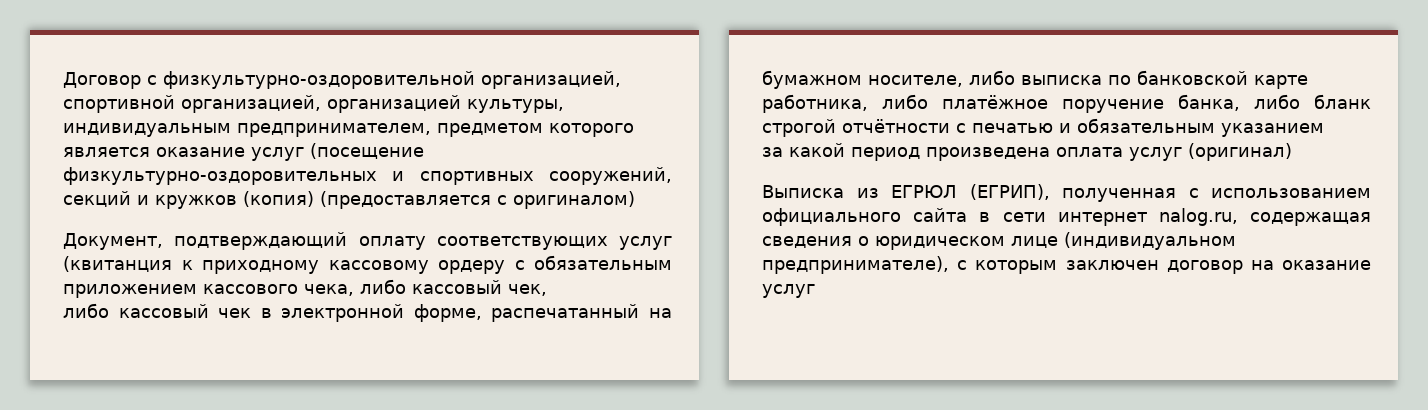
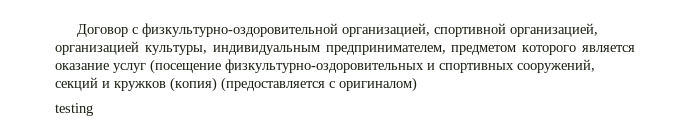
- Документ, подтверждающий оплату соответствующих услуг (квитанция к приходному кассовому ордеру с обязательным приложением кассового чека, либо кассовый чек,
- либо кассовый чек в электронной форме, распечатанный на бумажном носителе, либо выписка по банковской карте работника, либо платёжное поручение банка, либо бланк строгой отчётности с печатью и обязательным указанием
- за какой период произведена оплата услуг (оригинал)
- Выписка из ЕГРЮЛ (ЕГРИП), полученная с использованием официального сайта в сети интернет nalog.ru, содержащая сведения о юридическом лице (индивидуальном предпринимателе), с которым заключен договор на оказание услуг
+ testing

